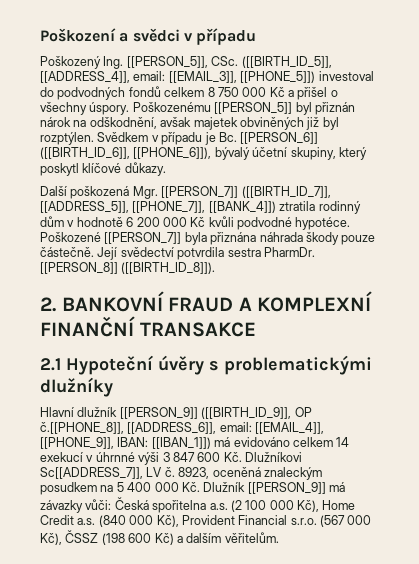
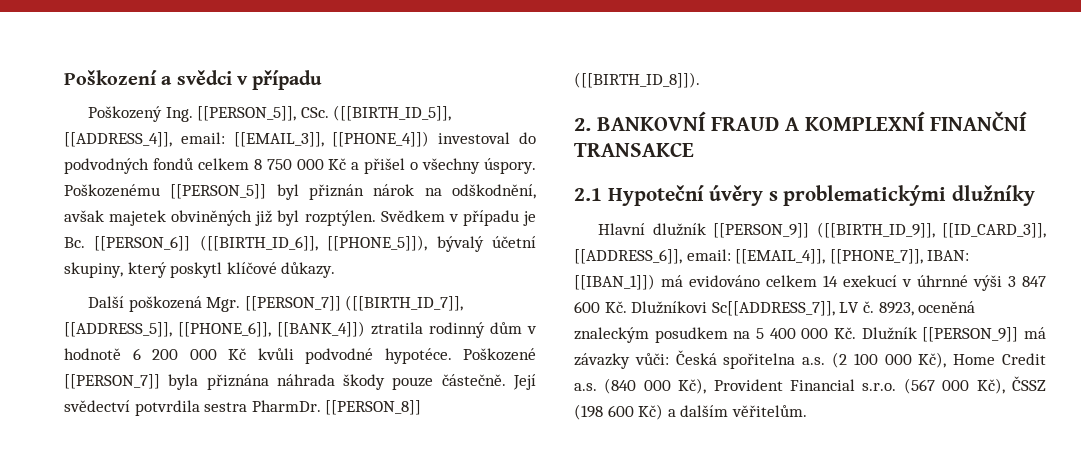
- Poškozený Ing. [[PERSON_5]], CSc. ([[BIRTH_ID_5]], [[ADDRESS_4]], email: [[EMAIL_3]], [[PHONE_5]]) investoval do podvodných fondů celkem 8 750 000 Kč a přišel o všechny úspory.
+ Poškozený Ing. [[PERSON_5]], CSc. ([[BIRTH_ID_5]], [[ADDRESS_4]], email: [[EMAIL_3]], [[PHONE_4]]) investoval do podvodných fondů celkem 8 750 000 Kč a přišel o všechny úspory.
- Svědkem v případu je Bc. [[PERSON_6]] ([[BIRTH_ID_6]], [[PHONE_6]]), bývalý účetní skupiny, který poskytl klíčové důkazy.
+ Svědkem v případu je Bc. [[PERSON_6]] ([[BIRTH_ID_6]], [[PHONE_5]]), bývalý účetní skupiny, který poskytl klíčové důkazy.
- Další poškozená Mgr. [[PERSON_7]] ([[BIRTH_ID_7]], [[ADDRESS_5]], [[PHONE_7]], [[BANK_4]]) ztratila rodinný dům v hodnotě 6 200 000 Kč kvůli podvodné hypotéce.
+ Další poškozená Mgr. [[PERSON_7]] ([[BIRTH_ID_7]], [[ADDRESS_5]], [[PHONE_6]], [[BANK_4]]) ztratila rodinný dům v hodnotě 6 200 000 Kč kvůli podvodné hypotéce.
- Hlavní dlužník [[PERSON_9]] ([[BIRTH_ID_9]], OP č.[[PHONE_8]], [[ADDRESS_6]], email: [[EMAIL_4]], [[PHONE_9]], IBAN: [[IBAN_1]]) má evidováno celkem 14 exekucí v úhrnné výši 3 847 600 Kč. Dlužníkovi Sc[[ADDRESS_7]], LV č.
+ Hlavní dlužník [[PERSON_9]] ([[BIRTH_ID_9]], [[ID_CARD_3]], [[ADDRESS_6]], email: [[EMAIL_4]], [[PHONE_7]], IBAN: [[IBAN_1]]) má evidováno celkem 14 exekucí v úhrnné výši 3 847 600 Kč. Dlužníkovi Sc[[ADDRESS_7]], LV č.

